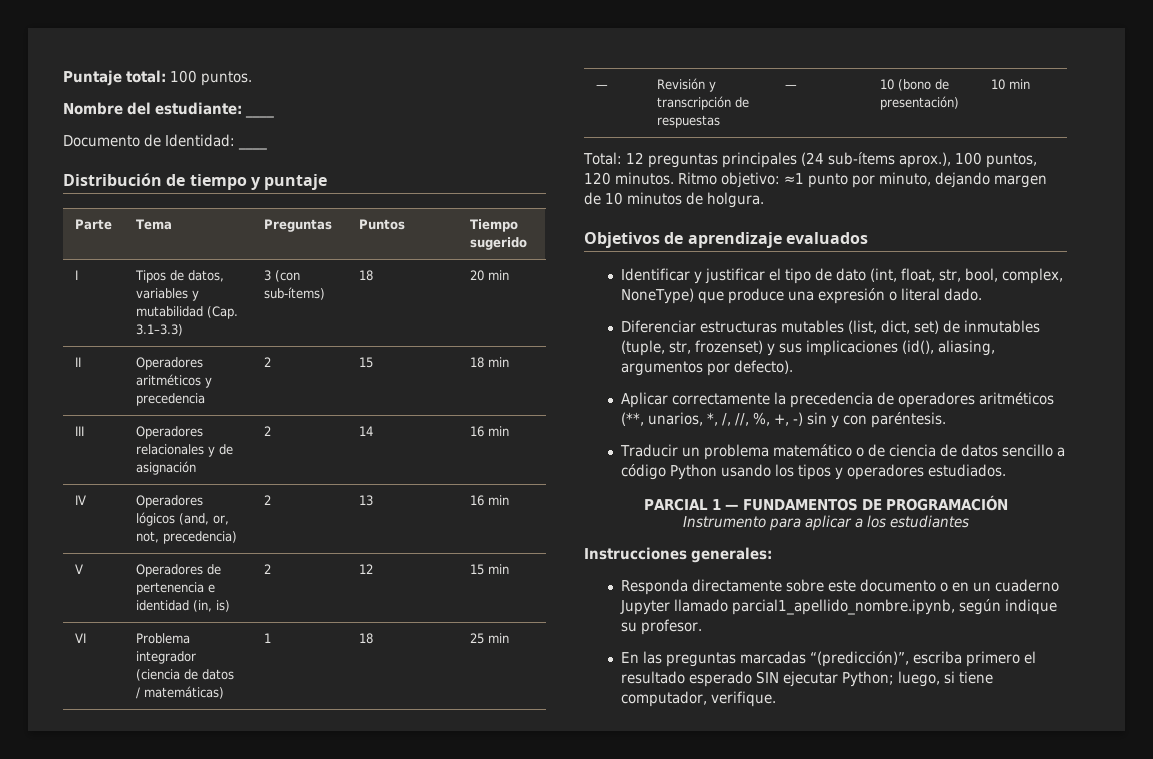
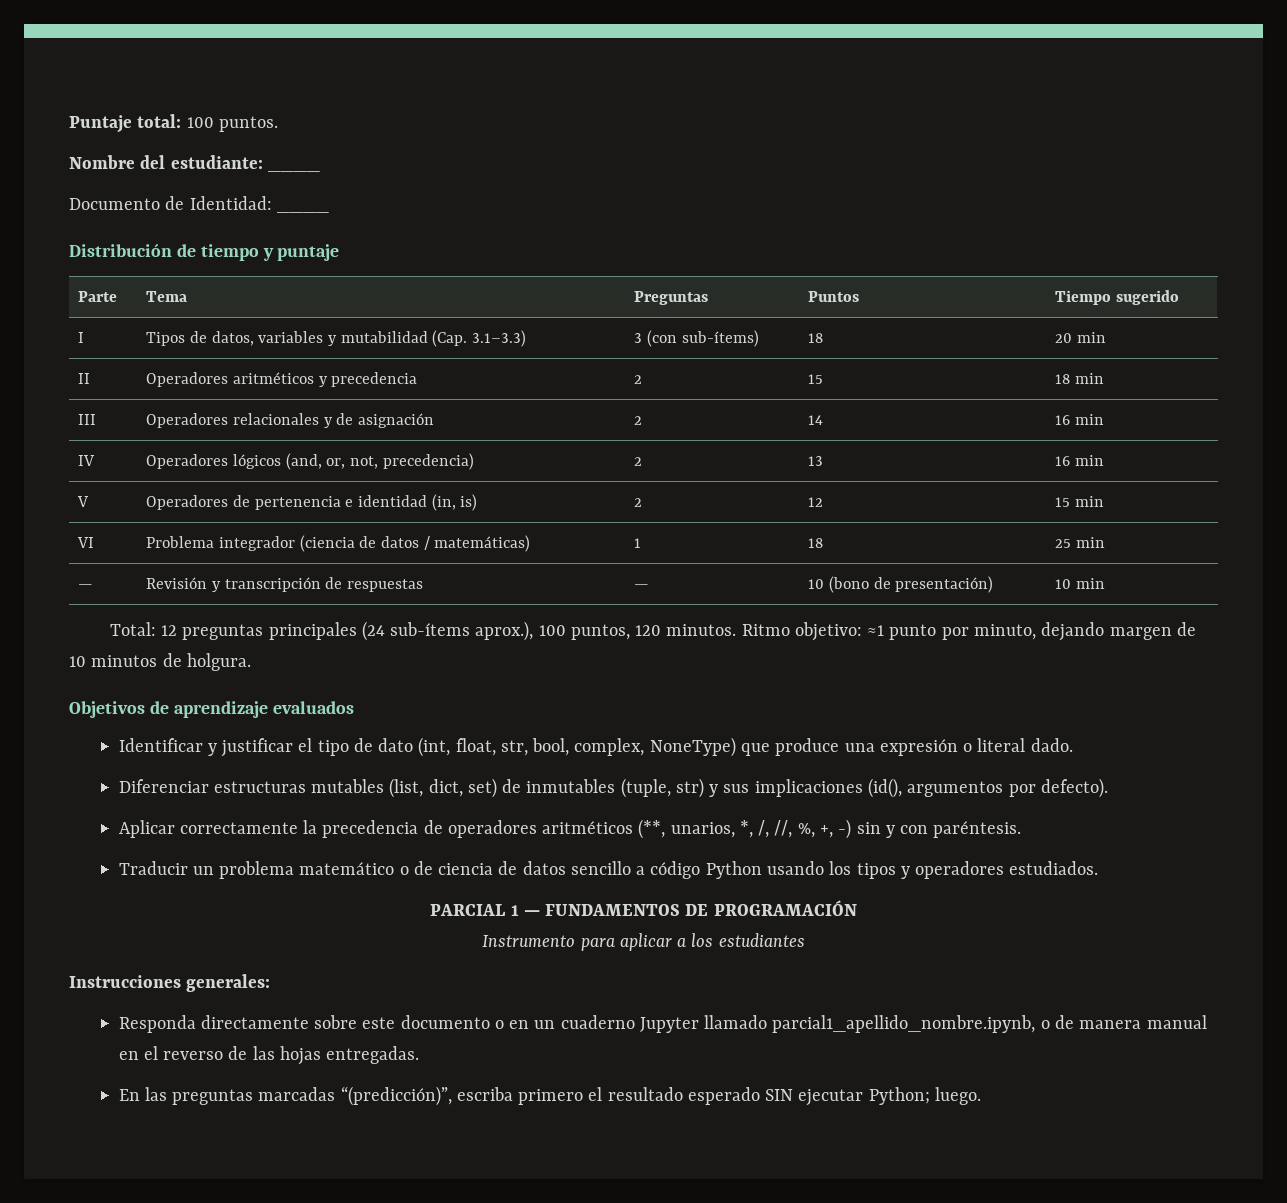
- Diferenciar estructuras mutables (list, dict, set) de inmutables (tuple, str, frozenset) y sus implicaciones (id(), aliasing, argumentos por defecto).
+ Diferenciar estructuras mutables (list, dict, set) de inmutables (tuple, str) y sus implicaciones (id(), argumentos por defecto).
- Responda directamente sobre este documento o en un cuaderno Jupyter llamado parcial1_apellido_nombre.ipynb, según indique su profesor.
+ Responda directamente sobre este documento o en un cuaderno Jupyter llamado parcial1_apellido_nombre.ipynb, o de manera manual en el reverso de las hojas entregadas.
- En las preguntas marcadas “(predicción)”, escriba primero el resultado esperado SIN ejecutar Python; luego, si tiene computador, verifique.
+ En las preguntas marcadas “(predicción)”, escriba primero el resultado esperado SIN ejecutar Python; luego.

